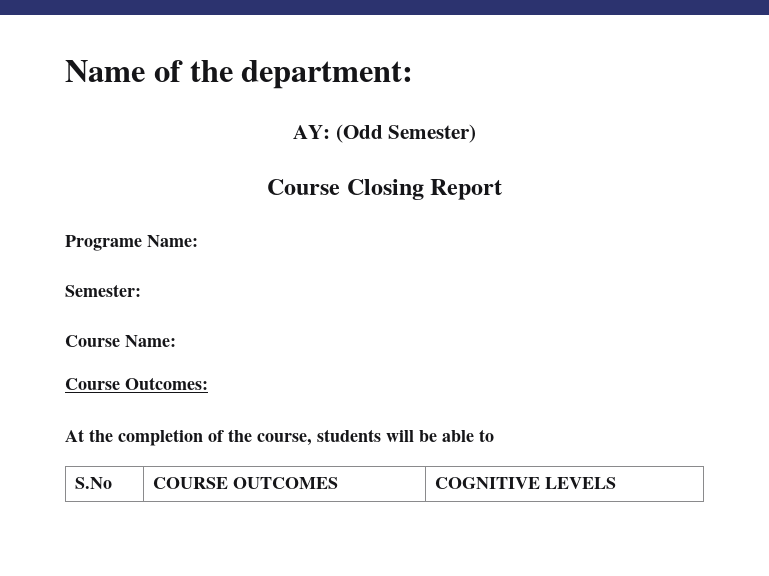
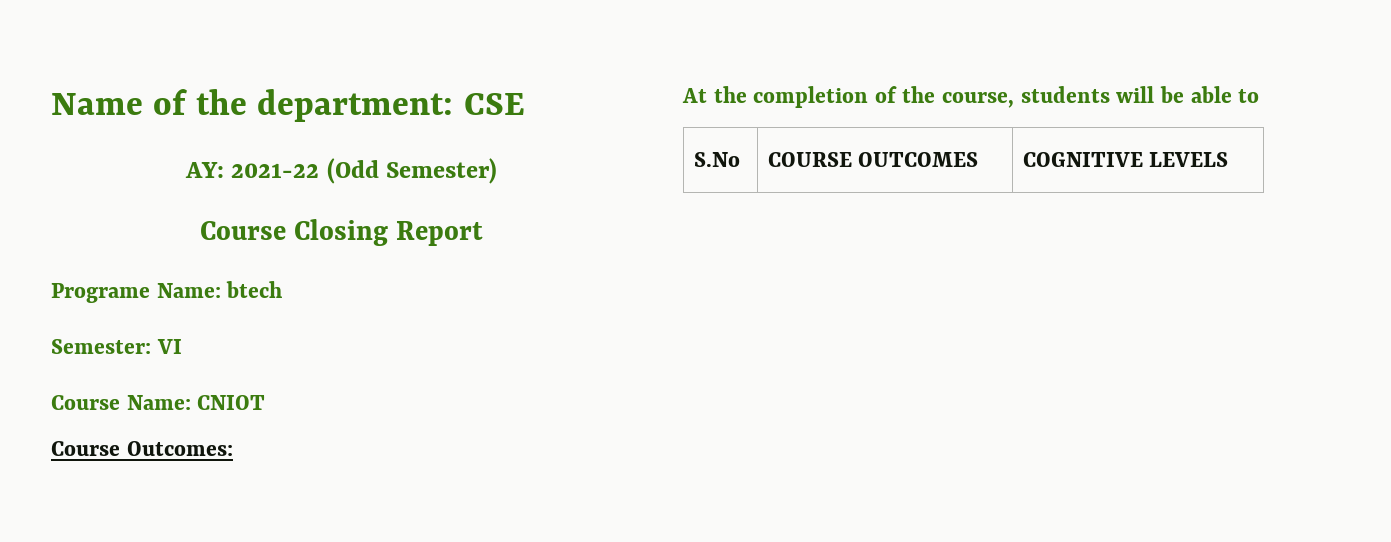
- Name of the department:
+ Name of the department: CSE
- AY: (Odd Semester)
+ AY: 2021-22 (Odd Semester)
- Programe Name:
+ Programe Name: btech
- Semester:
+ Semester: VI
- Course Name:
+ Course Name: CNIOT

